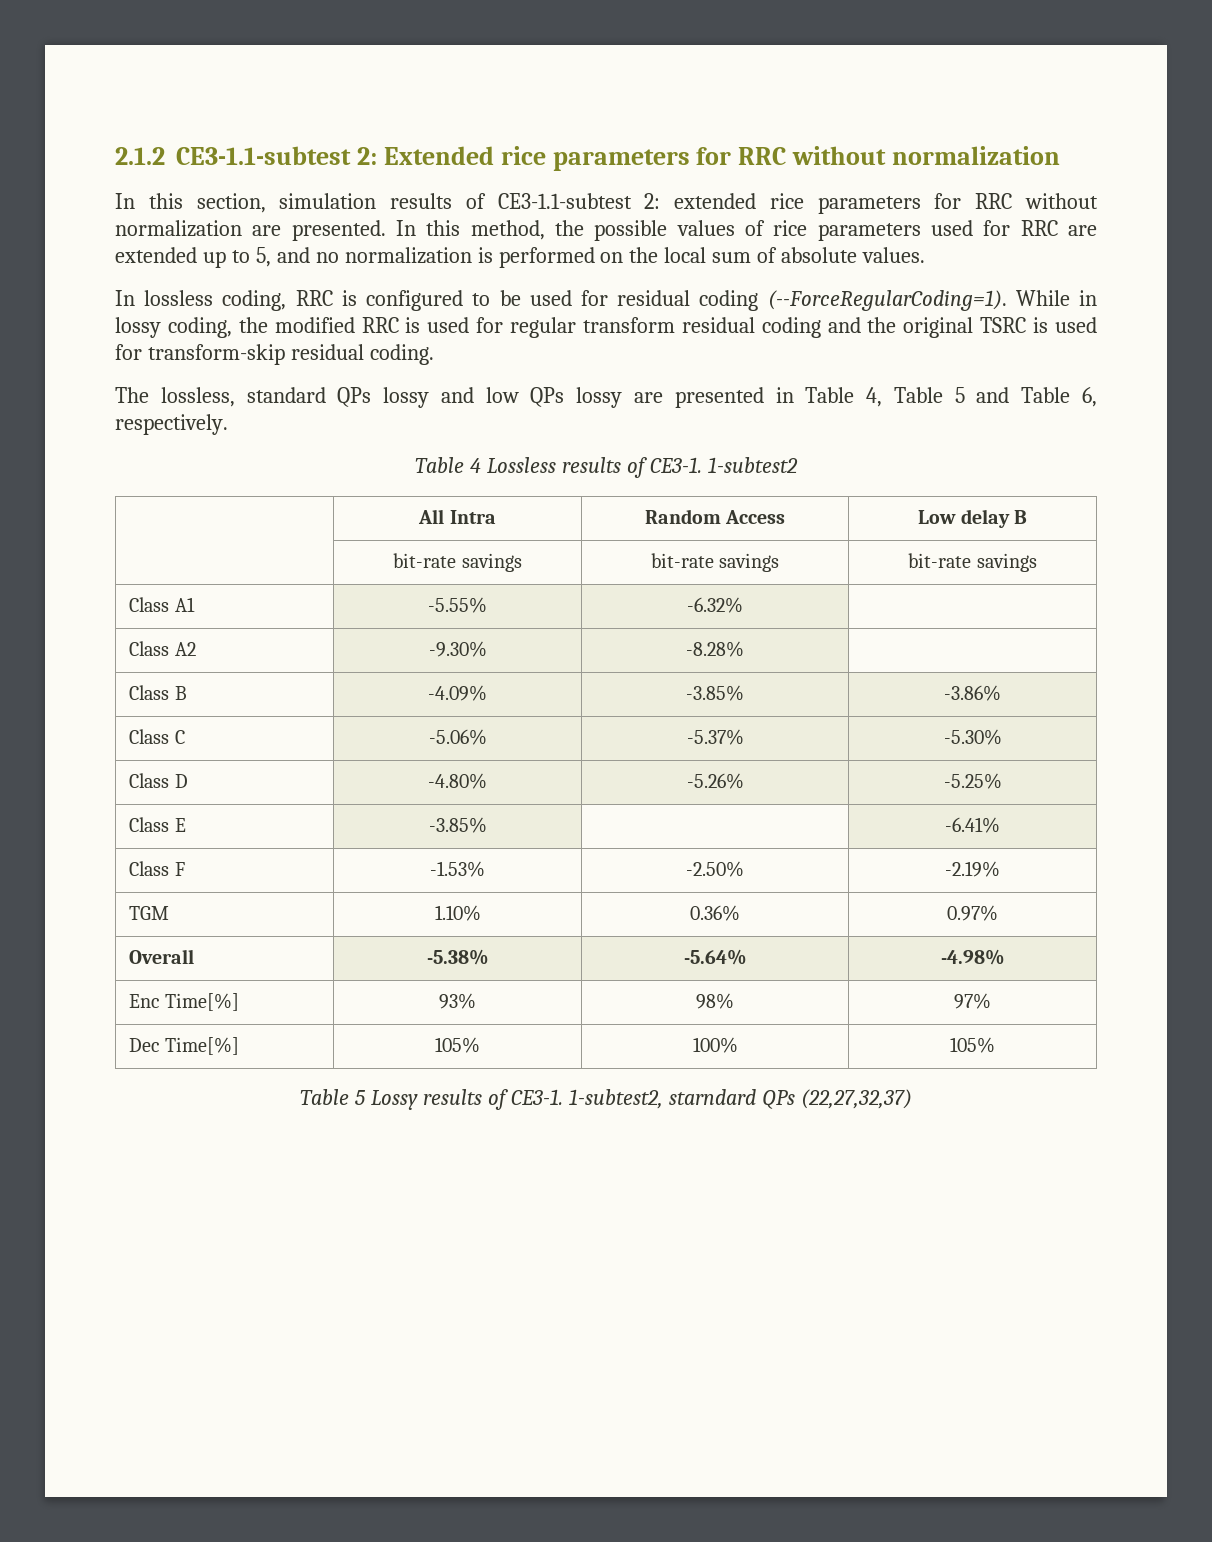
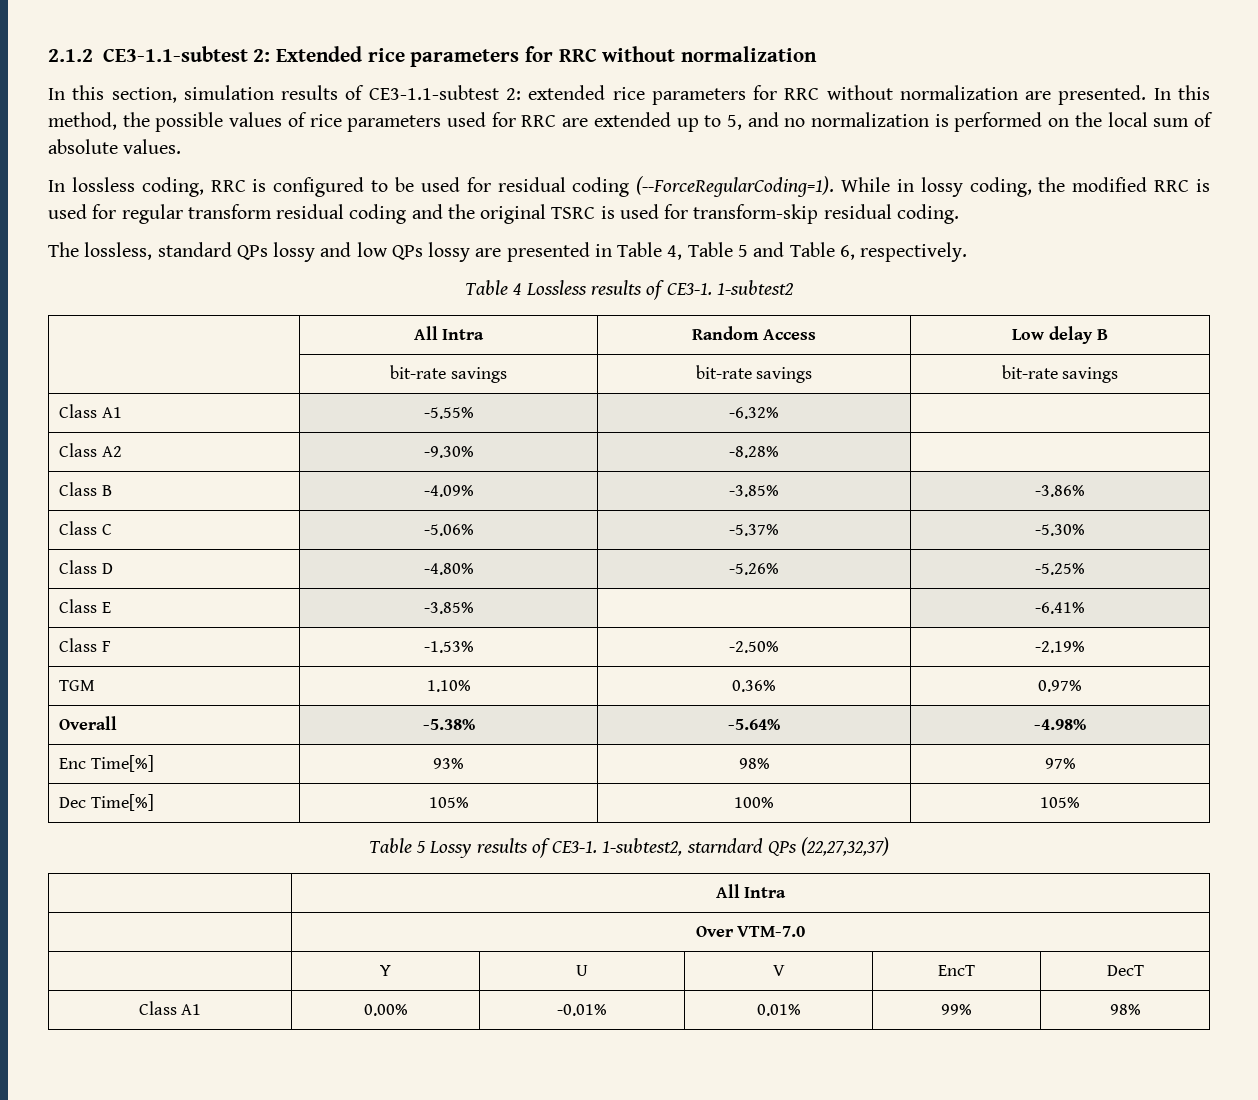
  1-subtest2, starndard QPs (22,27,32,37)
+ | All Intra
+ | Over VTM-7.0
+ | Y | U | V | EncT | DecT
+ Class A1 | 0.00% | -0.01% | 0.01% | 99% | 98%

